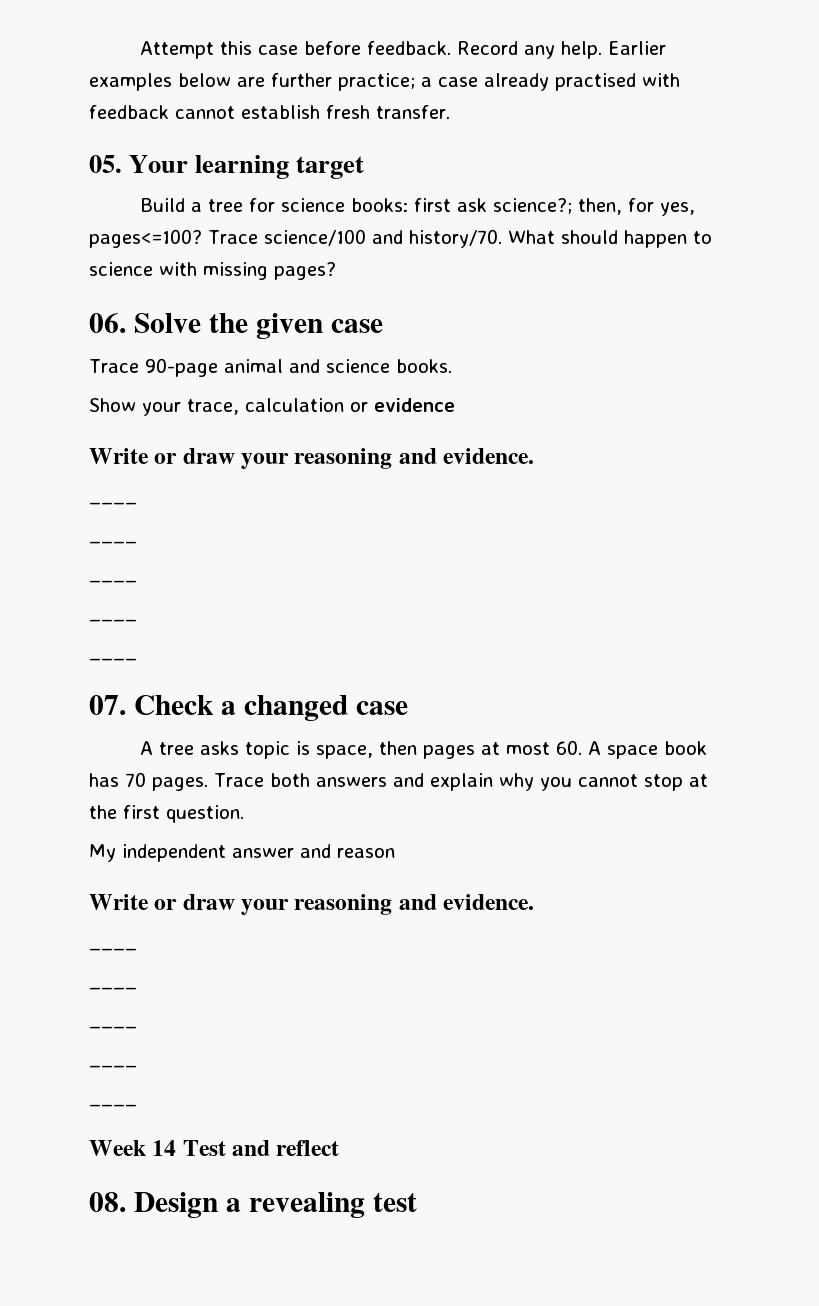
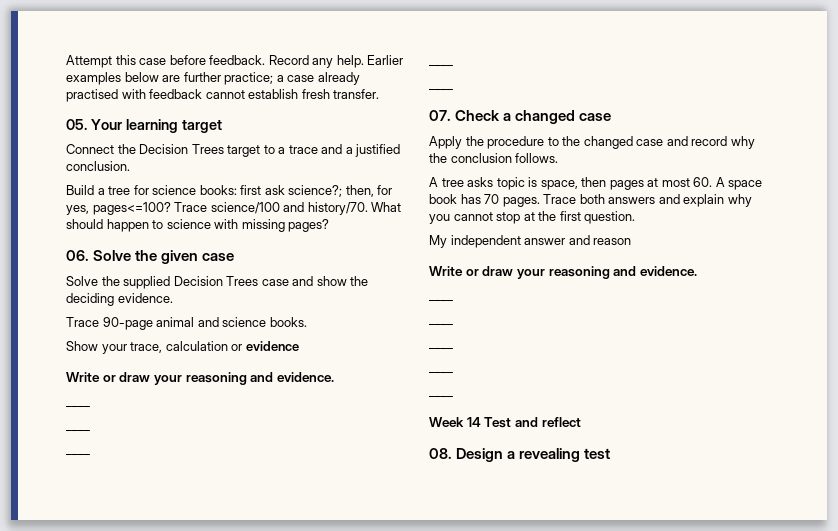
+ Connect the Decision Trees target to a trace and a justified conclusion.
+ Solve the supplied Decision Trees case and show the deciding evidence.
+ Apply the procedure to the changed case and record why the conclusion follows.

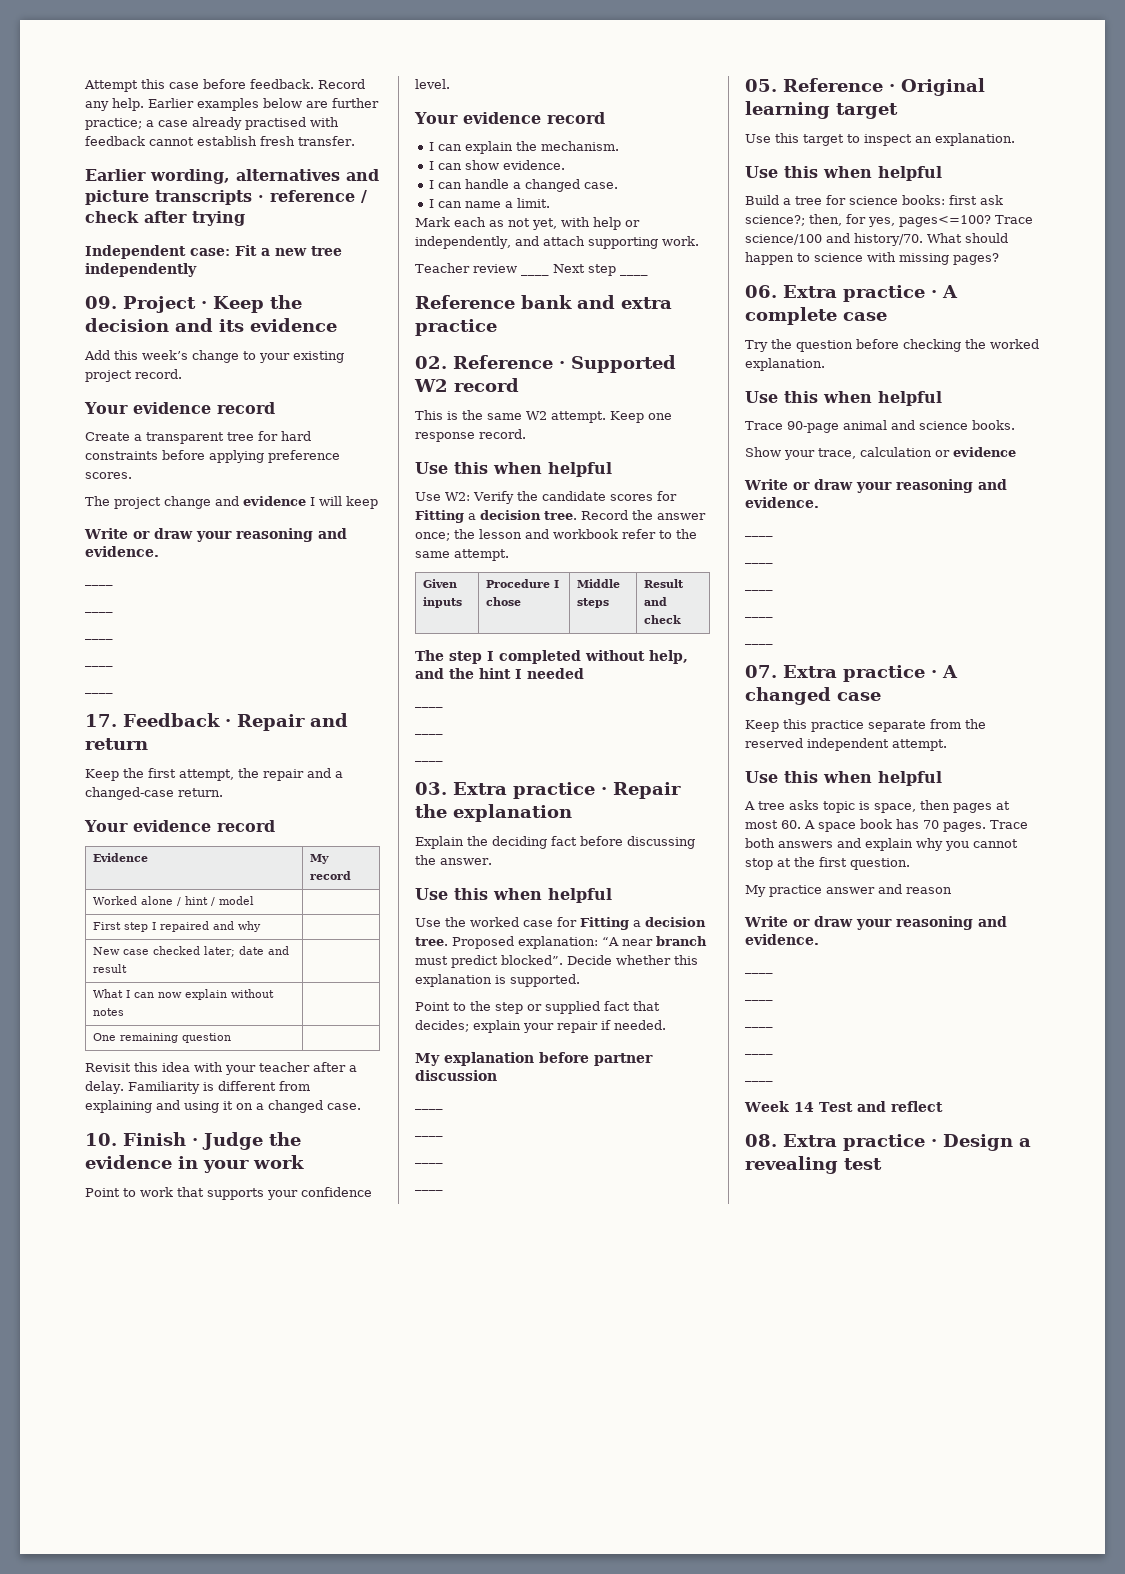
- 05. Your learning target
- Connect the Decision Trees target to a trace and a justified conclusion.
+ Earlier wording, alternatives and picture transcripts · reference / check after trying
+ Independent case: Fit a new tree independently
+ 09. Project · Keep the decision and its evidence
+ Add this week’s change to your existing project record.
+ Your evidence record
+ Create a transparent tree for hard constraints before applying preference scores.
+ The project change and evidence I will keep
+ Write or draw your reasoning and evidence.
+ ____
+ ____
+ ____
+ ____
+ ____
+ 17. Feedback · Repair and return
+ Keep the first attempt, the repair and a changed-case return.
+ Your evidence record
+ Evidence | My record
+ Worked alone / hint / model |
+ First step I repaired and why |
+ New case checked later; date and result |
+ What I can now explain without notes |
+ One remaining question |
+ Revisit this idea with your teacher after a delay. Familiarity is different from explaining and using it on a changed case.
+ 10. Finish · Judge the evidence in your work
+ Point to work that supports your confidence level.
+ Your evidence record
+ I can explain the mechanism.
+ I can show evidence.
+ I can handle a changed case.
+ I can name a limit.
+ Mark each as not yet, with help or independently, and attach supporting work.
+ Teacher review ____ Next step ____
+ Reference bank and extra practice
+ 02. Reference · Supported W2 record
+ This is the same W2 attempt. Keep one response record.
+ Use this when helpful
+ Use W2: Verify the candidate scores for Fitting a decision tree. Record the answer once; the lesson and workbook refer to the same attempt.
+ Given inputs | Procedure I chose | Middle steps | Result and check
+ The step I completed without help, and the hint I needed
+ ____
+ ____
+ ____
+ 03. Extra practice · Repair the explanation
+ Explain the deciding fact before discussing the answer.
+ Use this when helpful
+ Use the worked case for Fitting a decision tree. Proposed explanation: “A near branch must predict blocked”. Decide whether this explanation is supported.
+ Point to the step or supplied fact that decides; explain your repair if needed.
+ My explanation before partner discussion
+ ____
+ ____
+ ____
+ ____
+ 05. Reference · Original learning target
+ Use this target to inspect an explanation.
+ Use this when helpful
- 06. Solve the given case
- Solve the supplied Decision Trees case and show the deciding evidence.
+ 06. Extra practice · A complete case
+ Try the question before checking the worked explanation.
+ Use this when helpful
- 07. Check a changed case
- Apply the procedure to the changed case and record why the conclusion follows.
+ 07. Extra practice · A changed case
+ Keep this practice separate from the reserved independent attempt.
+ Use this when helpful
- My independent answer and reason
+ My practice answer and reason
- 08. Design a revealing test
+ 08. Extra practice · Design a revealing test

